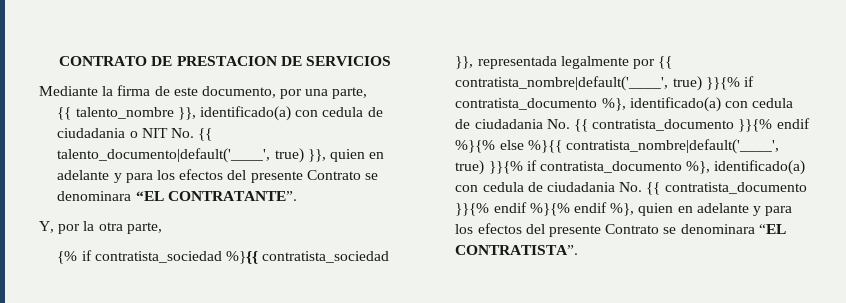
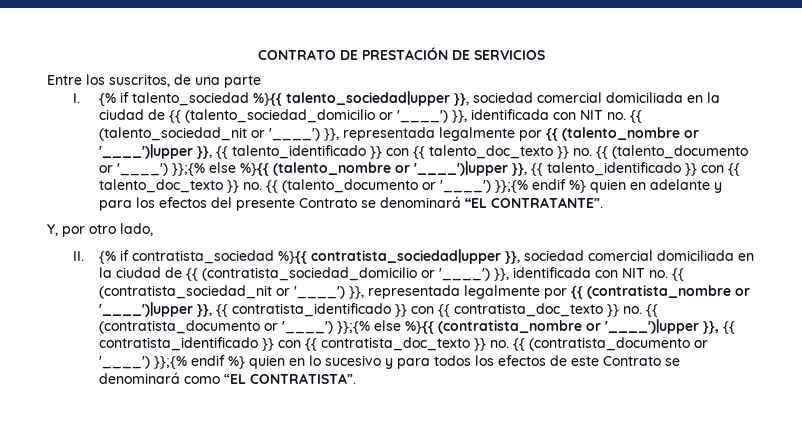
- CONTRATO DE PRESTACION DE SERVICIOS
+ CONTRATO DE PRESTACIÓN DE SERVICIOS
- Mediante la firma de este documento, por una parte,
- {{ talento_nombre }}, identificado(a) con cedula de ciudadania o NIT No. {{ talento_documento|default('____', true) }}, quien en adelante y para los efectos del presente Contrato se denominara “EL CONTRATANTE”.
+ Entre los suscritos, de una parte
+ I. {% if talento_sociedad %}{{ talento_sociedad|upper }}, sociedad comercial domiciliada en la ciudad de {{ (talento_sociedad_domicilio or '____') }}, identificada con NIT no. {{ (talento_sociedad_nit or '____') }}, representada legalmente por {{ (talento_nombre or '____')|upper }}, {{ talento_identificado }} con {{ talento_doc_texto }} no. {{ (talento_documento or '____') }};{% else %}{{ (talento_nombre or '____')|upper }}, {{ talento_identificado }} con {{ talento_doc_texto }} no. {{ (talento_documento or '____') }};{% endif %} quien en adelante y para los efectos del presente Contrato se denominará “EL CONTRATANTE”.
- Y, por la otra parte,
- {% if contratista_sociedad %}{{ contratista_sociedad }}, representada legalmente por {{ contratista_nombre|default('____', true) }}{% if contratista_documento %}, identificado(a) con cedula de ciudadania No. {{ contratista_documento }}{% endif %}{% else %}{{ contratista_nombre|default('____', true) }}{% if contratista_documento %}, identificado(a) con cedula de ciudadania No. {{ contratista_documento }}{% endif %}{% endif %}, quien en adelante y para los efectos del presente Contrato se denominara “EL CONTRATISTA”.
+ Y, por otro lado,
+ II. {% if contratista_sociedad %}{{ contratista_sociedad|upper }}, sociedad comercial domiciliada en la ciudad de {{ (contratista_sociedad_domicilio or '____') }}, identificada con NIT no. {{ (contratista_sociedad_nit or '____') }}, representada legalmente por {{ (contratista_nombre or '____')|upper }}, {{ contratista_identificado }} con {{ contratista_doc_texto }} no. {{ (contratista_documento or '____') }};{% else %}{{ (contratista_nombre or '____')|upper }}, {{ contratista_identificado }} con {{ contratista_doc_texto }} no. {{ (contratista_documento or '____') }};{% endif %} quien en lo sucesivo y para todos los efectos de este Contrato se denominará como “EL CONTRATISTA”.

